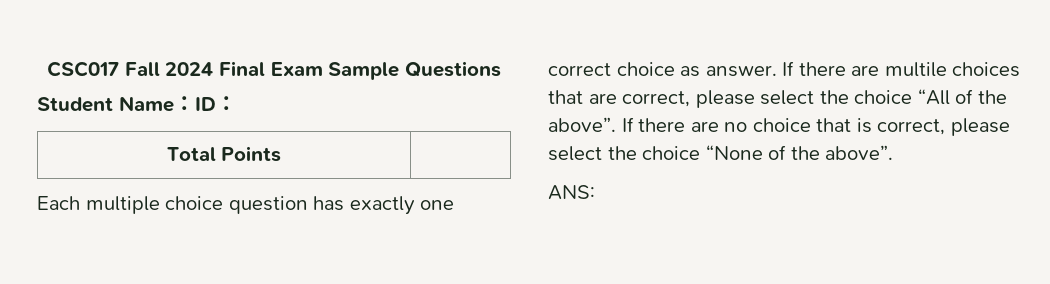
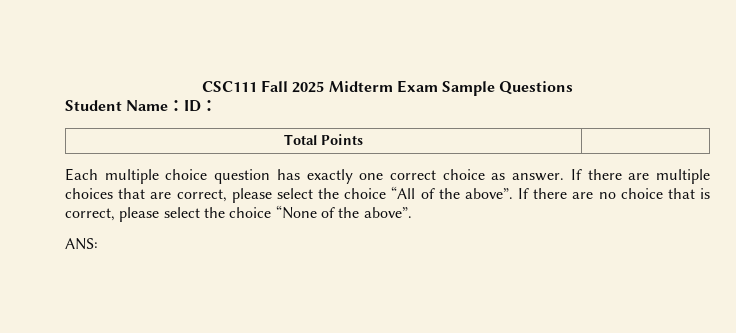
- CSC017 Fall 2024 Final Exam Sample Questions
+ CSC111 Fall 2025 Midterm Exam Sample Questions
- If there are multile choices that are correct, please select the choice “All of the above”.
+ If there are multiple choices that are correct, please select the choice “All of the above”.

